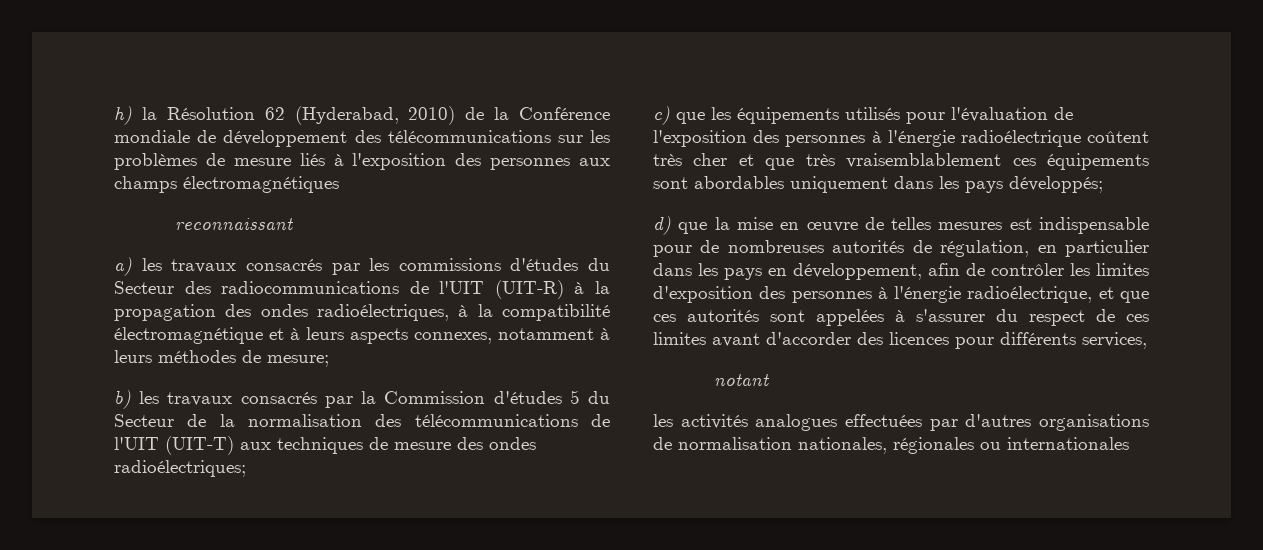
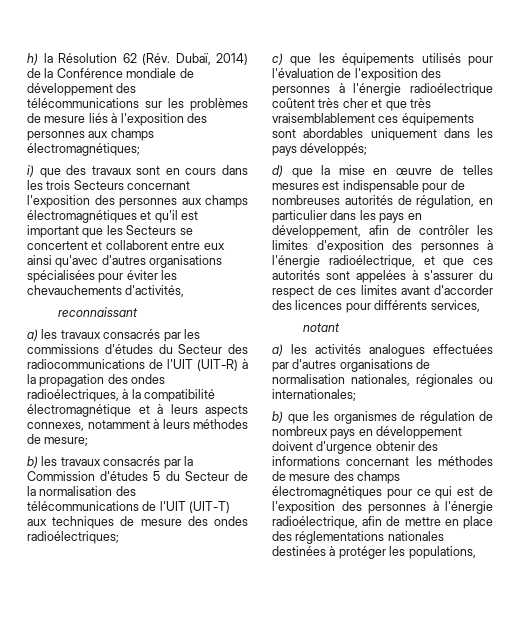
- h) la Résolution 62 (Hyderabad, 2010) de la Conférence mondiale de développement des télécommunications sur les problèmes de mesure liés à l'exposition des personnes aux champs électromagnétiques
+ h) la Résolution 62 (Rév. Dubaï, 2014) de la Conférence mondiale de développement des télécommunications sur les problèmes de mesure liés à l'exposition des personnes aux champs électromagnétiques;
+ i) que des travaux sont en cours dans les trois Secteurs concernant l'exposition des personnes aux champs électromagnétiques et qu'il est important que les Secteurs se concertent et collaborent entre eux ainsi qu'avec d'autres organisations spécialisées pour éviter les chevauchements d'activités,
- les activités analogues effectuées par d'autres organisations de normalisation nationales, régionales ou internationales
+ a) les activités analogues effectuées par d'autres organisations de normalisation nationales, régionales ou internationales;
+ b) que les organismes de régulation de nombreux pays en développement doivent d'urgence obtenir des informations concernant les méthodes de mesure des champs électromagnétiques pour ce qui est de l'exposition des personnes à l'énergie radioélectrique, afin de mettre en place des réglementations nationales destinées à protéger les populations,

